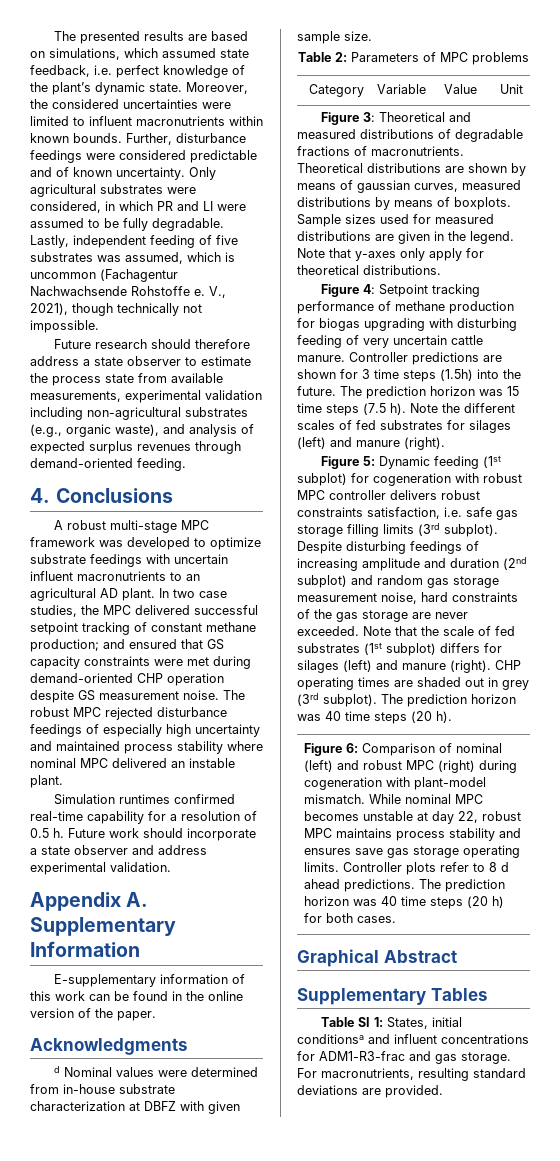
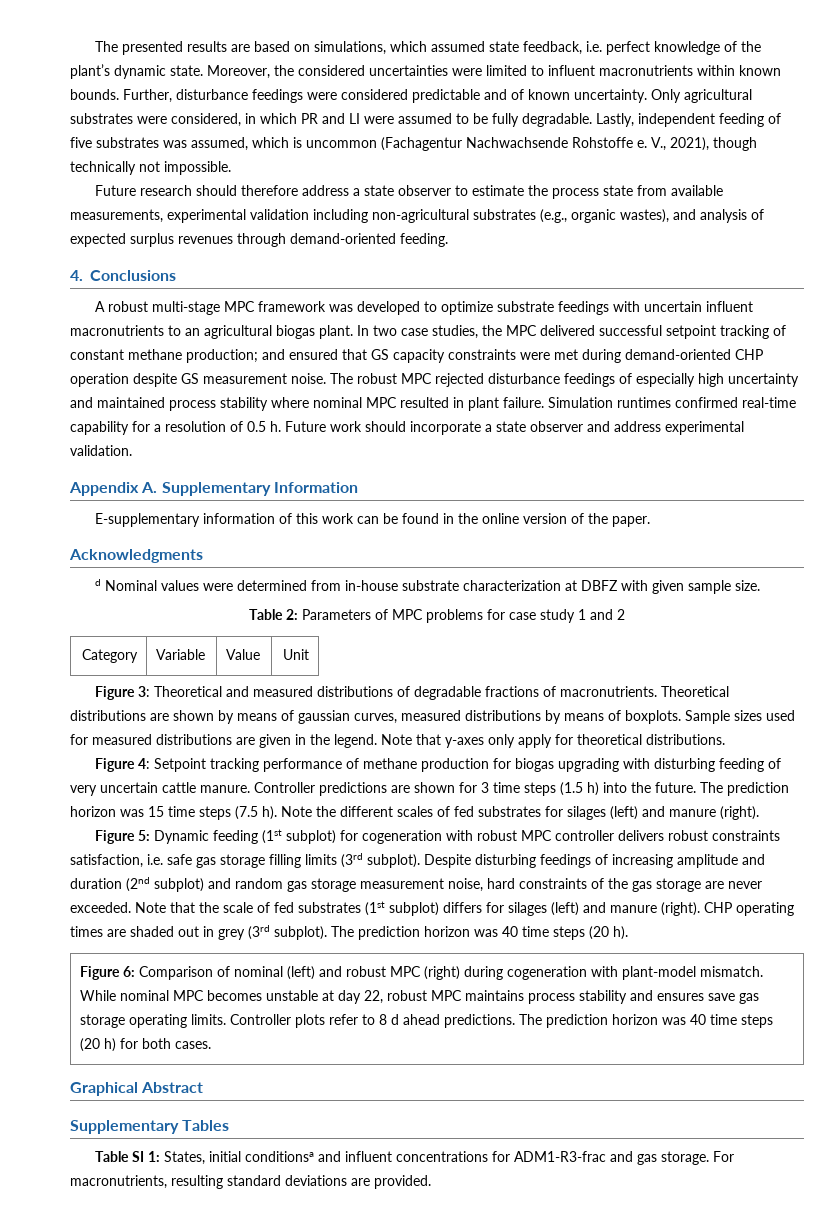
- Future research should therefore address a state observer to estimate the process state from available measurements, experimental validation including non-agricultural substrates (e.g., organic waste), and analysis of expected surplus revenues through demand-oriented feeding.
+ Future research should therefore address a state observer to estimate the process state from available measurements, experimental validation including non-agricultural substrates (e.g., organic wastes), and analysis of expected surplus revenues through demand-oriented feeding.
- A robust multi-stage MPC framework was developed to optimize substrate feedings with uncertain influent macronutrients to an agricultural AD plant.
+ A robust multi-stage MPC framework was developed to optimize substrate feedings with uncertain influent macronutrients to an agricultural biogas plant.
- The robust MPC rejected disturbance feedings of especially high uncertainty and maintained process stability where nominal MPC delivered an instable plant.
- Simulation runtimes confirmed real-time capability for a resolution of 0.5 h.
+ The robust MPC rejected disturbance feedings of especially high uncertainty and maintained process stability where nominal MPC resulted in plant failure. Simulation runtimes confirmed real-time capability for a resolution of 0.5 h.
- Table 2: Parameters of MPC problems
+ Table 2: Parameters of MPC problems for case study 1 and 2
- Controller predictions are shown for 3 time steps (1.5h) into the future.
+ Controller predictions are shown for 3 time steps (1.5 h) into the future.

